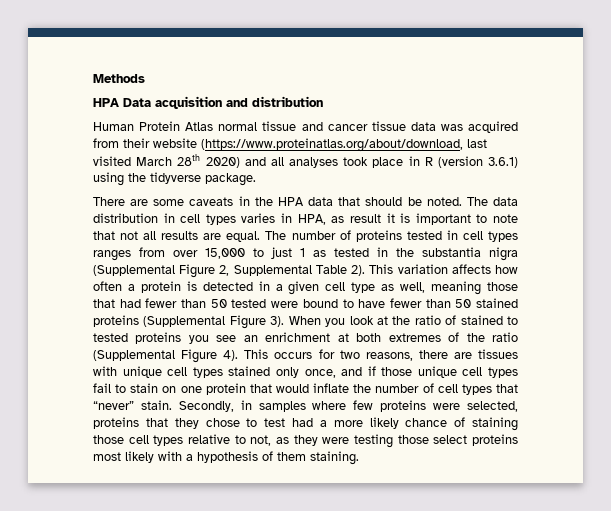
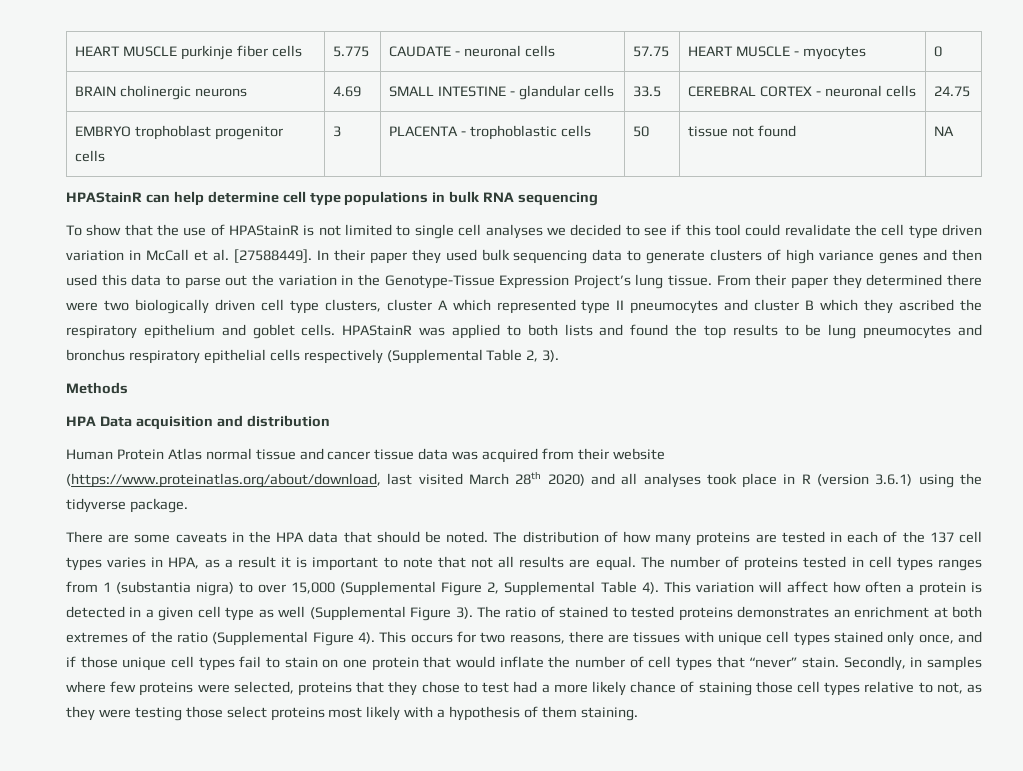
+ HEART MUSCLE purkinje fiber cells | 5.775 | CAUDATE - neuronal cells | 57.75 | HEART MUSCLE - myocytes | 0
+ BRAIN cholinergic neurons | 4.69 | SMALL INTESTINE - glandular cells | 33.5 | CEREBRAL CORTEX - neuronal cells | 24.75
+ EMBRYO trophoblast progenitor cells | 3 | PLACENTA - trophoblastic cells | 50 | tissue not found | NA
+ HPAStainR can help determine cell type populations in bulk RNA sequencing
+ To show that the use of HPAStainR is not limited to single cell analyses we decided to see if this tool could revalidate the cell type driven variation in McCall et al. [27588449]. In their paper they used bulk sequencing data to generate clusters of high variance genes and then used this data to parse out the variation in the Genotype-Tissue Expression Project’s lung tissue. From their paper they determined there were two biologically driven cell type clusters, cluster A which represented type II pneumocytes and cluster B which they ascribed the respiratory epithelium and goblet cells. HPAStainR was applied to both lists and found the top results to be lung pneumocytes and bronchus respiratory epithelial cells respectively (Supplemental Table 2, 3).
- The data distribution in cell types varies in HPA, as result it is important to note that not all results are equal.
+ The distribution of how many proteins are tested in each of the 137 cell types varies in HPA, as a result it is important to note that not all results are equal.
- The number of proteins tested in cell types ranges from over 15,000 to just 1 as tested in the substantia nigra (Supplemental Figure 2, Supplemental Table 2).
+ The number of proteins tested in cell types ranges from 1 (substantia nigra) to over 15,000 (Supplemental Figure 2, Supplemental Table 4).
- This variation affects how often a protein is detected in a given cell type as well, meaning those that had fewer than 50 tested were bound to have fewer than 50 stained proteins (Supplemental Figure 3). When you look at the ratio of stained to tested proteins you see an enrichment at both extremes of the ratio (Supplemental Figure 4).
+ This variation will affect how often a protein is detected in a given cell type as well (Supplemental Figure 3). The ratio of stained to tested proteins demonstrates an enrichment at both extremes of the ratio (Supplemental Figure 4).

